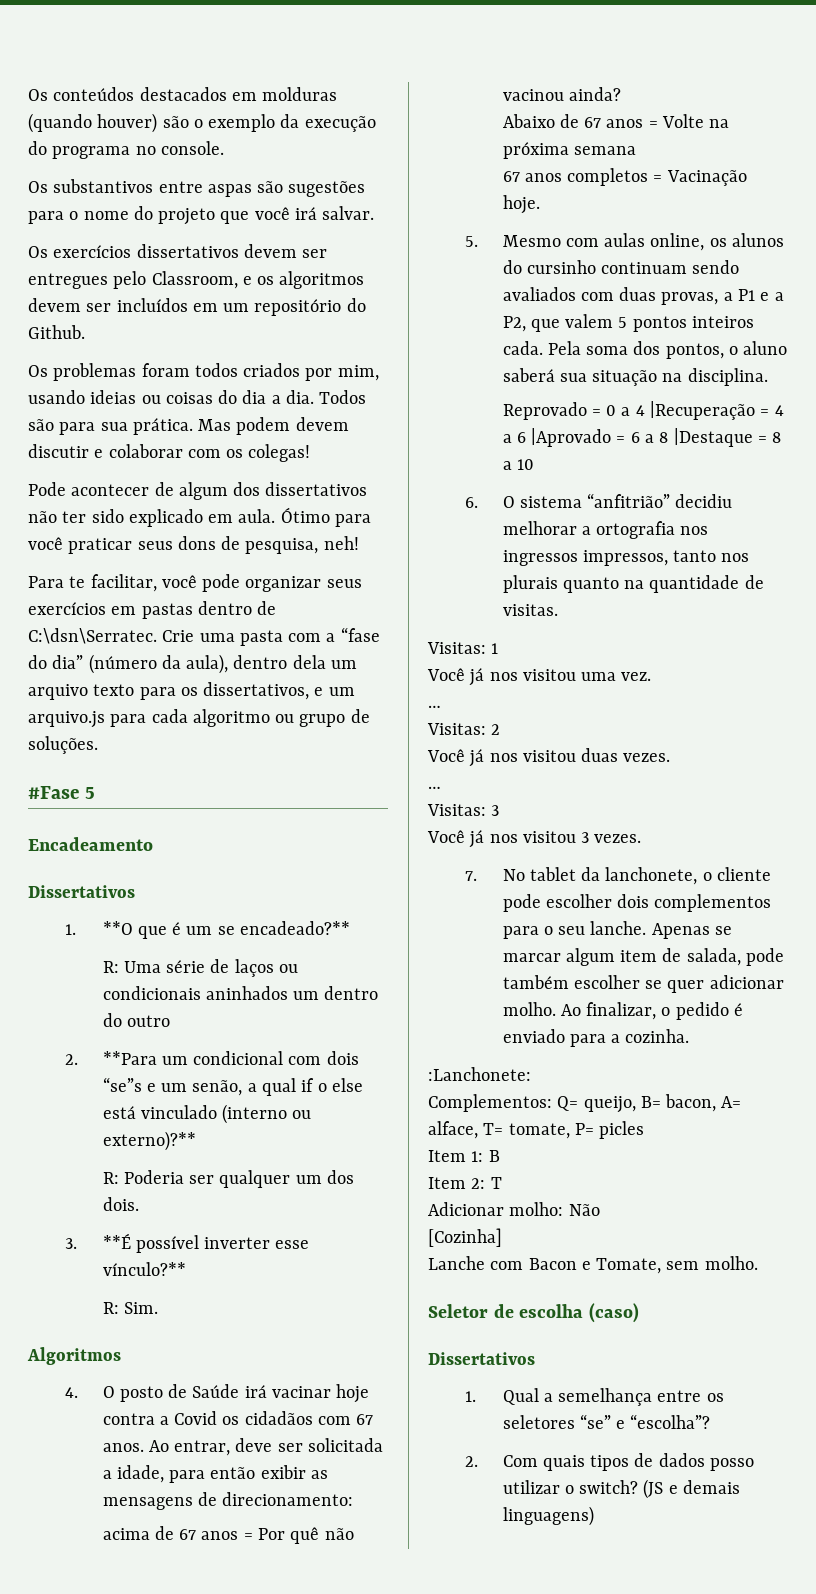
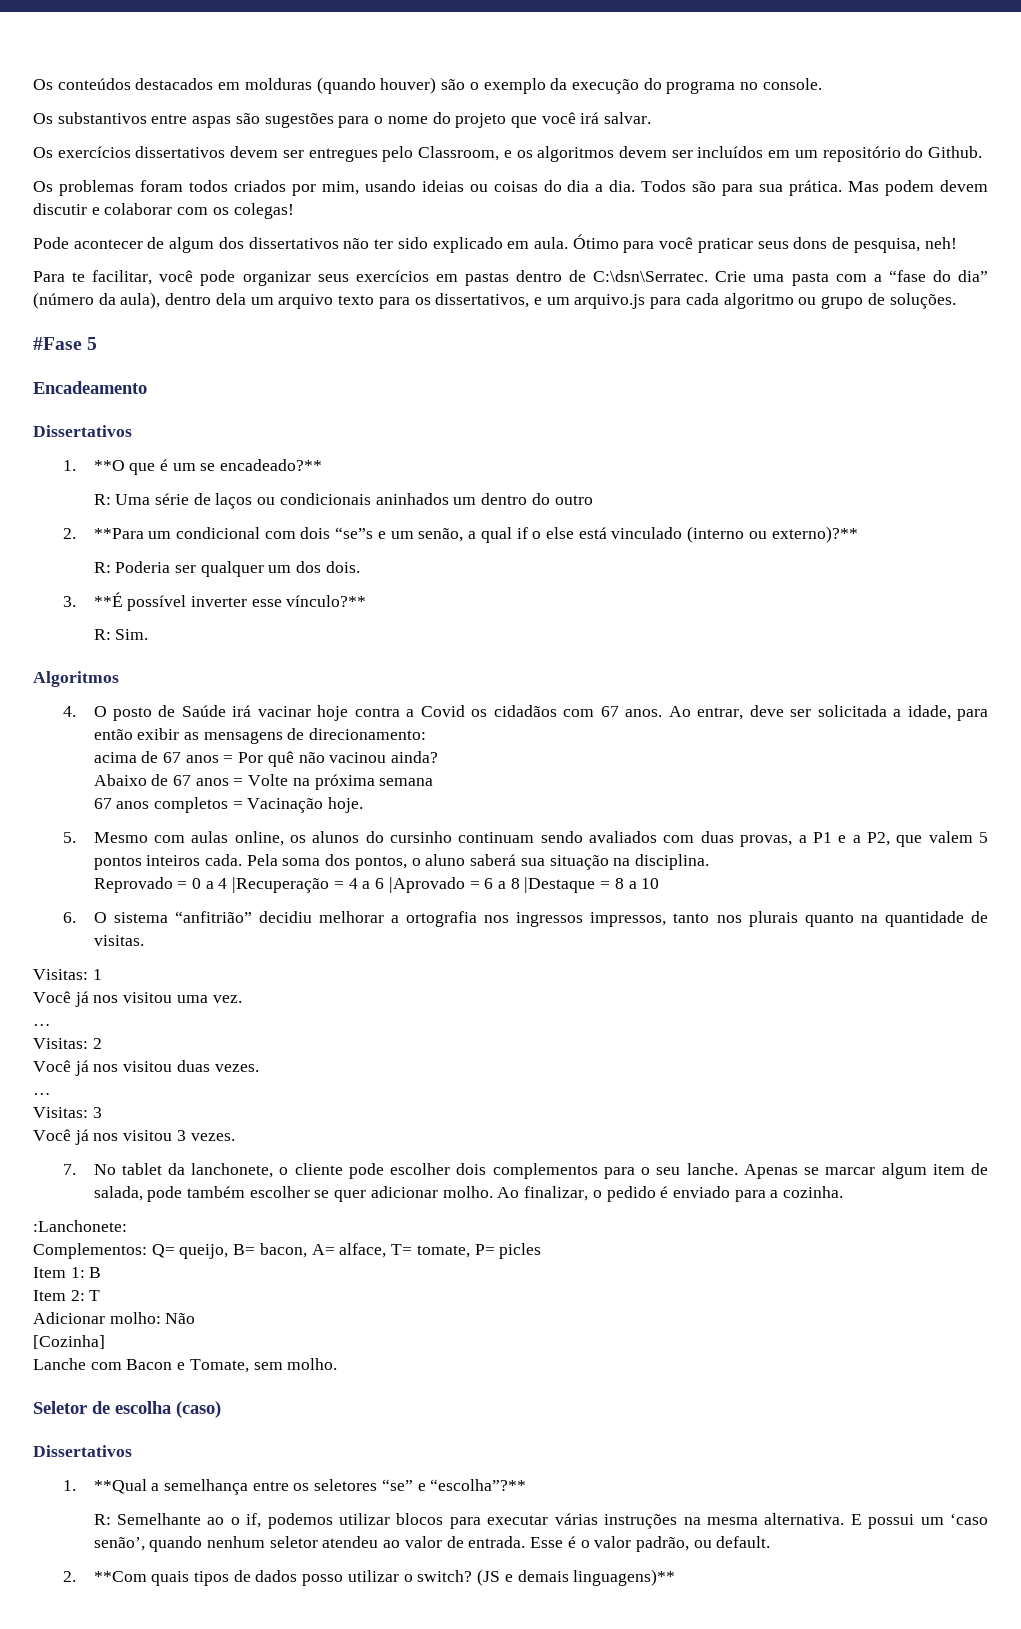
- 1. Qual a semelhança entre os seletores “se” e “escolha”?
- 2. Com quais tipos de dados posso utilizar o switch?
+ 1. **Qual a semelhança entre os seletores “se” e “escolha”?**
+ R: Semelhante ao o if, podemos utilizar blocos para executar várias instruções na mesma alternativa. E possui um ‘caso senão’, quando nenhum seletor atendeu ao valor de entrada. Esse é o valor padrão, ou default.
+ 2. **Com quais tipos de dados posso utilizar o switch?
- (JS e demais linguagens)
+ (JS e demais linguagens)**

